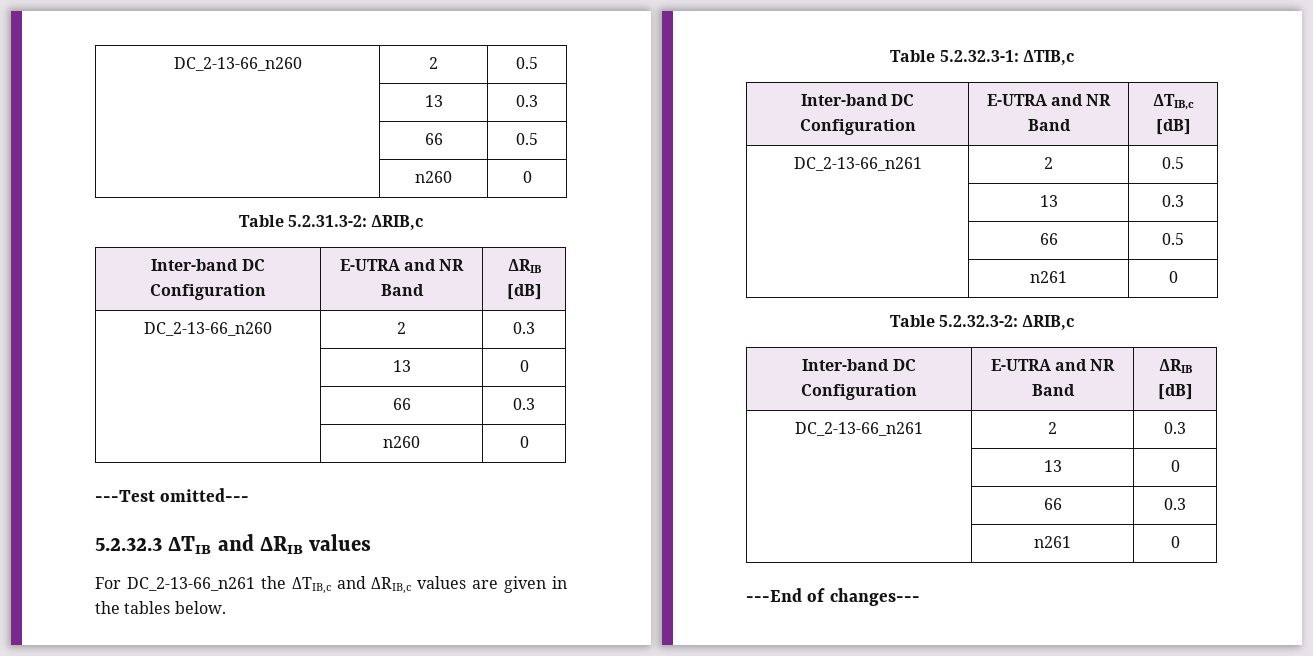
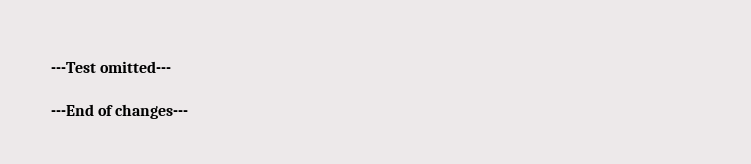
- DC_2-13-66_n260 | 2 | 0.5
- | 13 | 0.3
- | 66 | 0.5
- | n260 | 0
- Table 5.2.31.3-2: ΔRIB,c
- Inter-band DC Configuration | E-UTRA and NR Band | ΔRIB [dB]
- DC_2-13-66_n260 | 2 | 0.3
- | 13 | 0
- | 66 | 0.3
- | n260 | 0
  ---Test omitted---
- 5.2.32.3 ∆TIB and ∆RIB values
- For DC_2-13-66_n261 the ΔTIB,c and ΔRIB,c values are given in the tables below.
- Table 5.2.32.3-1: ΔTIB,c
- Inter-band DC Configuration | E-UTRA and NR Band | ΔTIB,c [dB]
- DC_2-13-66_n261 | 2 | 0.5
- | 13 | 0.3
- | 66 | 0.5
- | n261 | 0
- Table 5.2.32.3-2: ΔRIB,c
- Inter-band DC Configuration | E-UTRA and NR Band | ΔRIB [dB]
- DC_2-13-66_n261 | 2 | 0.3
- | 13 | 0
- | 66 | 0.3
- | n261 | 0

